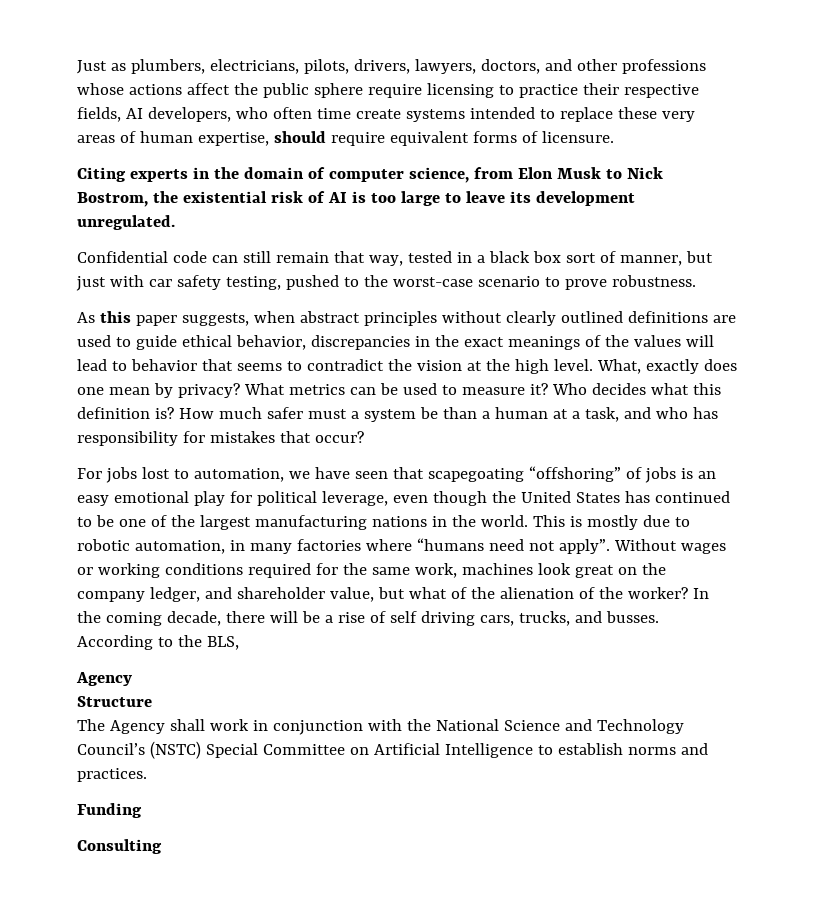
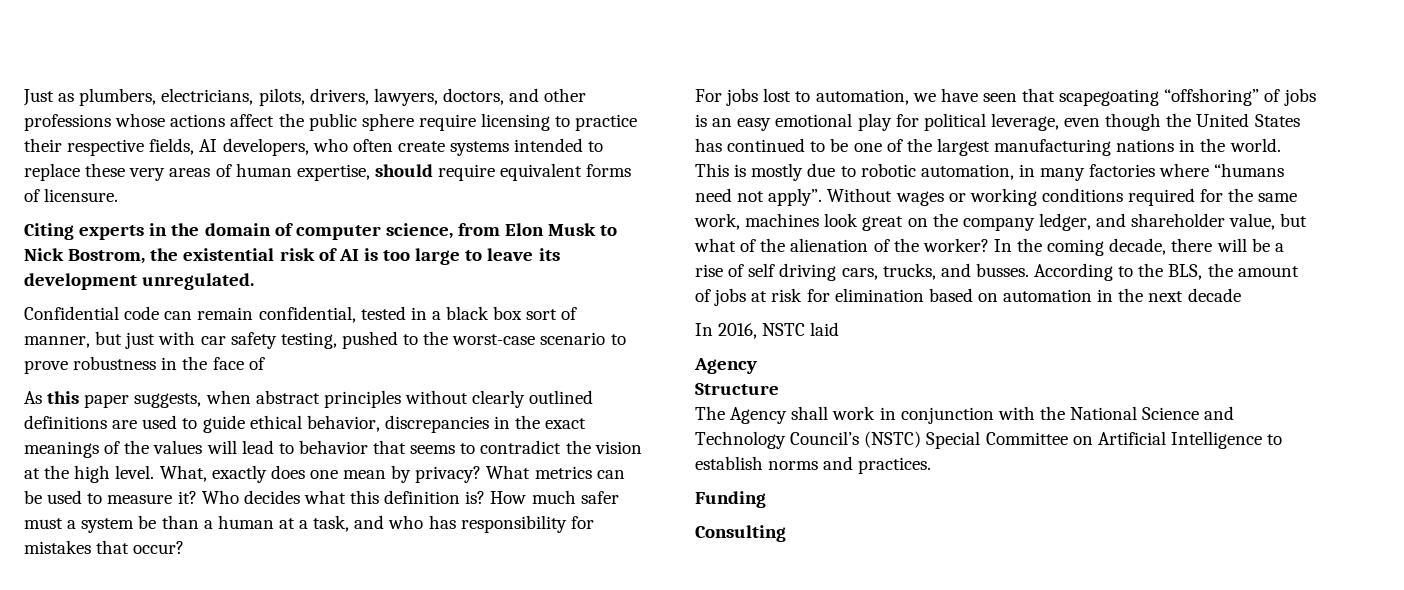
- Just as plumbers, electricians, pilots, drivers, lawyers, doctors, and other professions whose actions affect the public sphere require licensing to practice their respective fields, AI developers, who often time create systems intended to replace these very areas of human expertise, should require equivalent forms of licensure.
+ Just as plumbers, electricians, pilots, drivers, lawyers, doctors, and other professions whose actions affect the public sphere require licensing to practice their respective fields, AI developers, who often create systems intended to replace these very areas of human expertise, should require equivalent forms of licensure.
- Confidential code can still remain that way, tested in a black box sort of manner, but just with car safety testing, pushed to the worst-case scenario to prove robustness.
+ Confidential code can remain confidential, tested in a black box sort of manner, but just with car safety testing, pushed to the worst-case scenario to prove robustness in the face of
- According to the BLS,
+ According to the BLS, the amount of jobs at risk for elimination based on automation in the next decade
+ In 2016, NSTC laid

